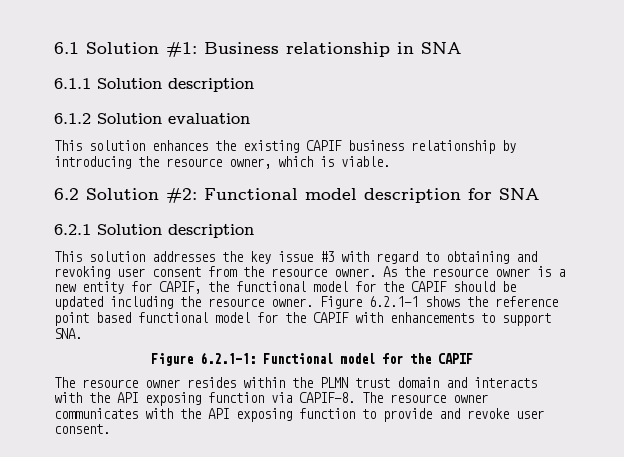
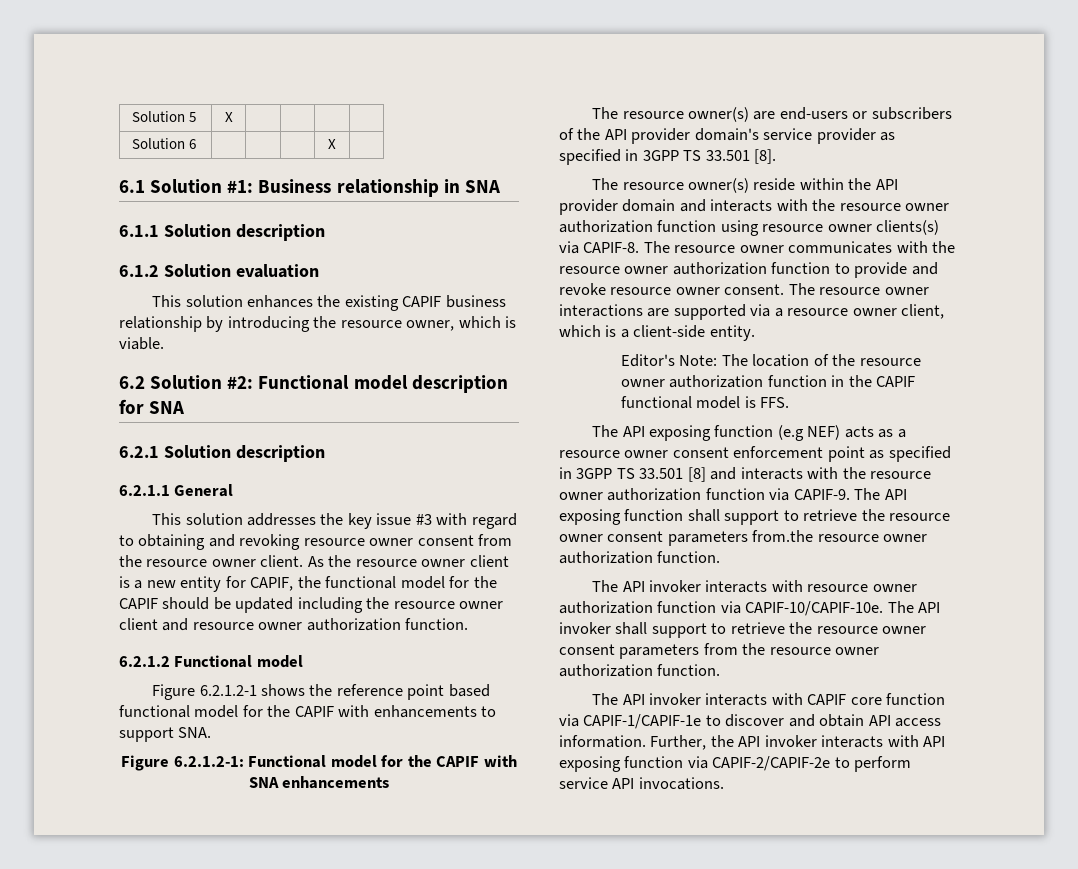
+ Solution 5 | X | | | |
+ Solution 6 | | | | X |
+ 6.2.1.1 General
- This solution addresses the key issue #3 with regard to obtaining and revoking user consent from the resource owner.
+ This solution addresses the key issue #3 with regard to obtaining and revoking resource owner consent from the resource owner client.
- As the resource owner is a new entity for CAPIF, the functional model for the CAPIF should be updated including the resource owner. Figure 6.2.1-1 shows the reference point based functional model for the CAPIF with enhancements to support SNA.
+ As the resource owner client is a new entity for CAPIF, the functional model for the CAPIF should be updated including the resource owner client and resource owner authorization function.
+ 6.2.1.2 Functional model
+ Figure 6.2.1.2-1 shows the reference point based functional model for the CAPIF with enhancements to support SNA.
- Figure 6.2.1-1: Functional model for the CAPIF
- The resource owner resides within the PLMN trust domain and interacts with the API exposing function via CAPIF-8.
+ Figure 6.2.1.2-1: Functional model for the CAPIF with SNA enhancements
+ The resource owner(s) are end-users or subscribers of the API provider domain's service provider as specified in 3GPP TS 33.501 [8].
+ The resource owner(s) reside within the API provider domain and interacts with the resource owner authorization function using resource owner clients(s) via CAPIF-8.
- The resource owner communicates with the API exposing function to provide and revoke user consent.
+ The resource owner communicates with the resource owner authorization function to provide and revoke resource owner consent. The resource owner interactions are supported via a resource owner client, which is a client-side entity.
+ Editor's Note: The location of the resource owner authorization function in the CAPIF functional model is FFS.
+ The API exposing function (e.g NEF) acts as a resource owner consent enforcement point as specified in 3GPP TS 33.501 [8] and interacts with the resource owner authorization function via CAPIF-9. The API exposing function shall support to retrieve the resource owner consent parameters from.the resource owner authorization function.
+ The API invoker interacts with resource owner authorization function via CAPIF-10/CAPIF-10e. The API invoker shall support to retrieve the resource owner consent parameters from the resource owner authorization function.
+ The API invoker interacts with CAPIF core function via CAPIF-1/CAPIF-1e to discover and obtain API access information. Further, the API invoker interacts with API exposing function via CAPIF-2/CAPIF-2e to perform service API invocations.

